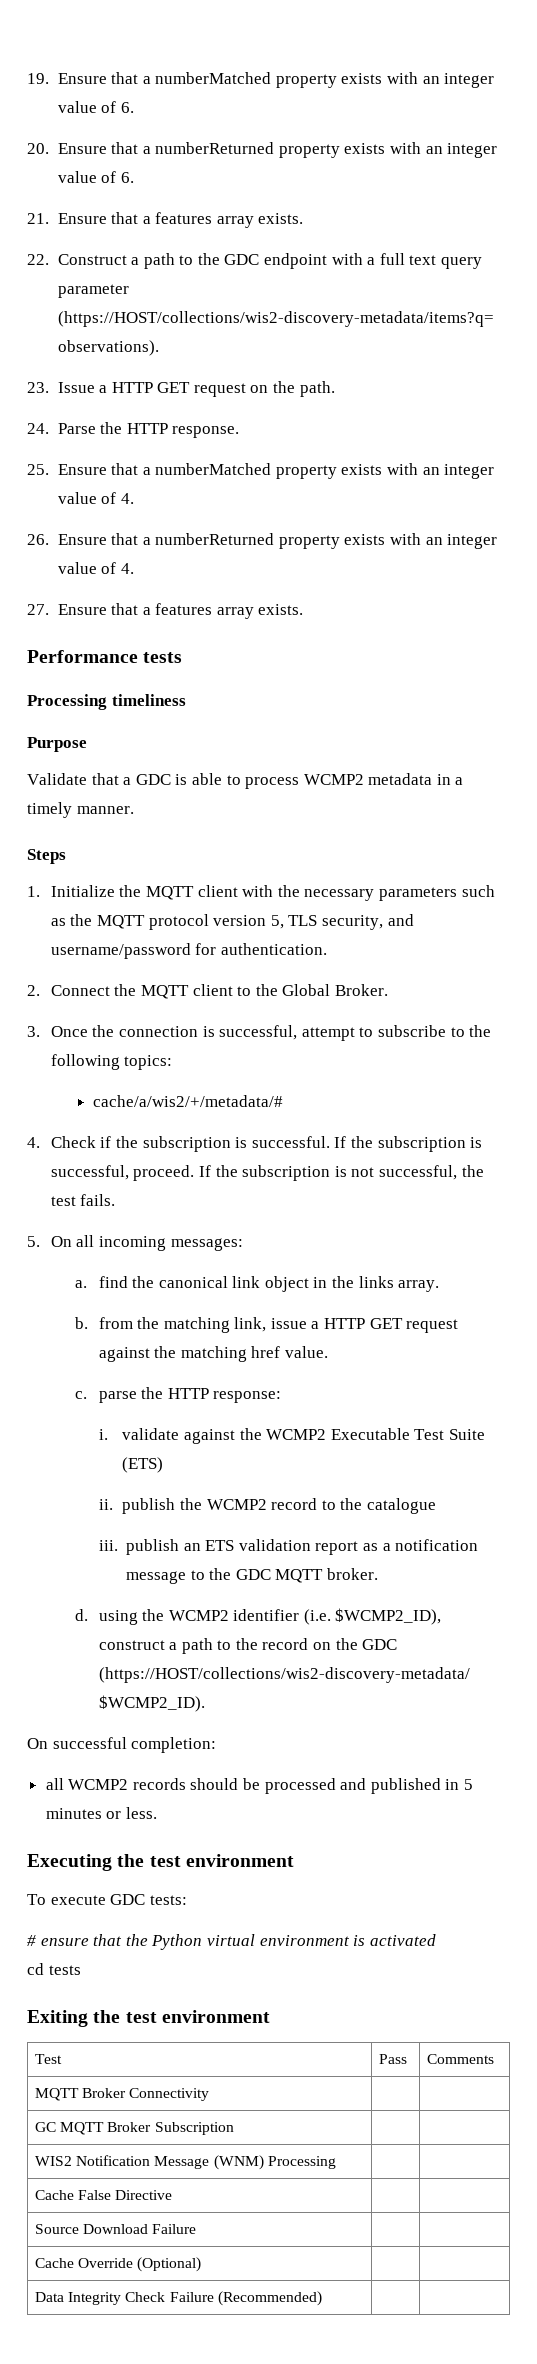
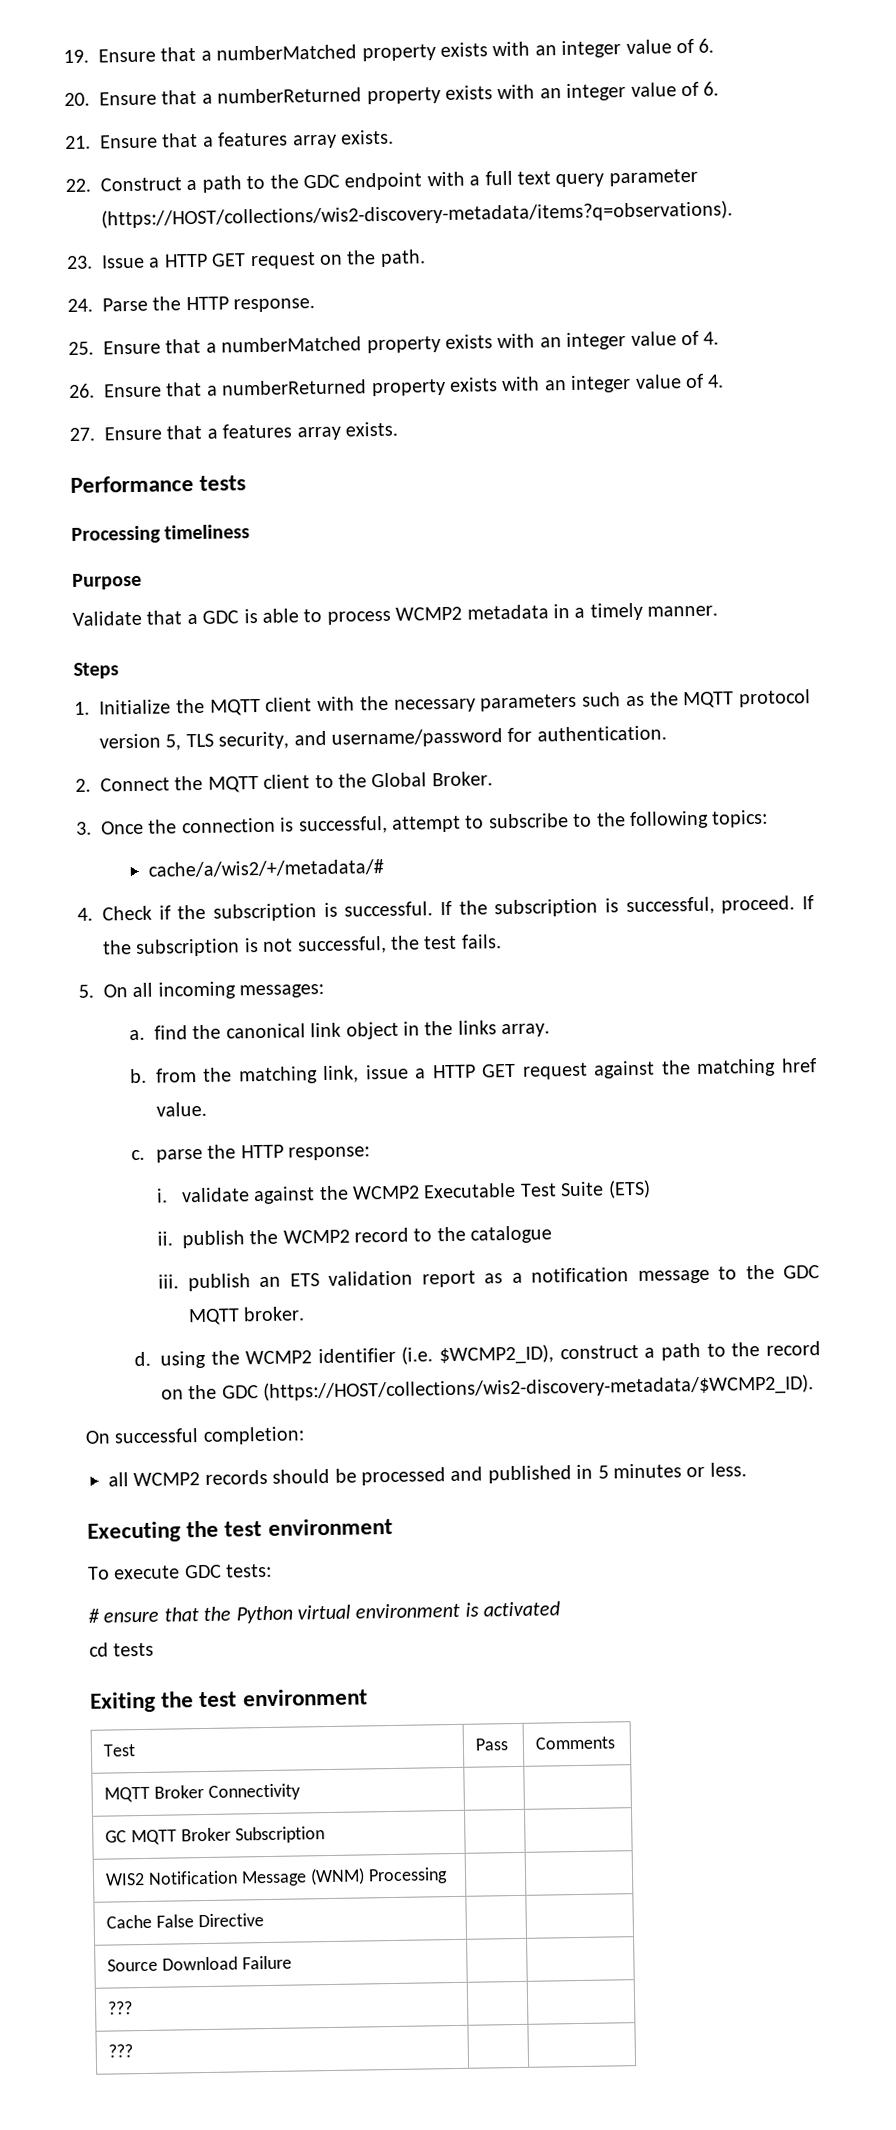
  Source Download Failure | |
- Cache Override (Optional) | |
- Data Integrity Check Failure (Recommended) | |
+ ??? | |
+ ??? | |

